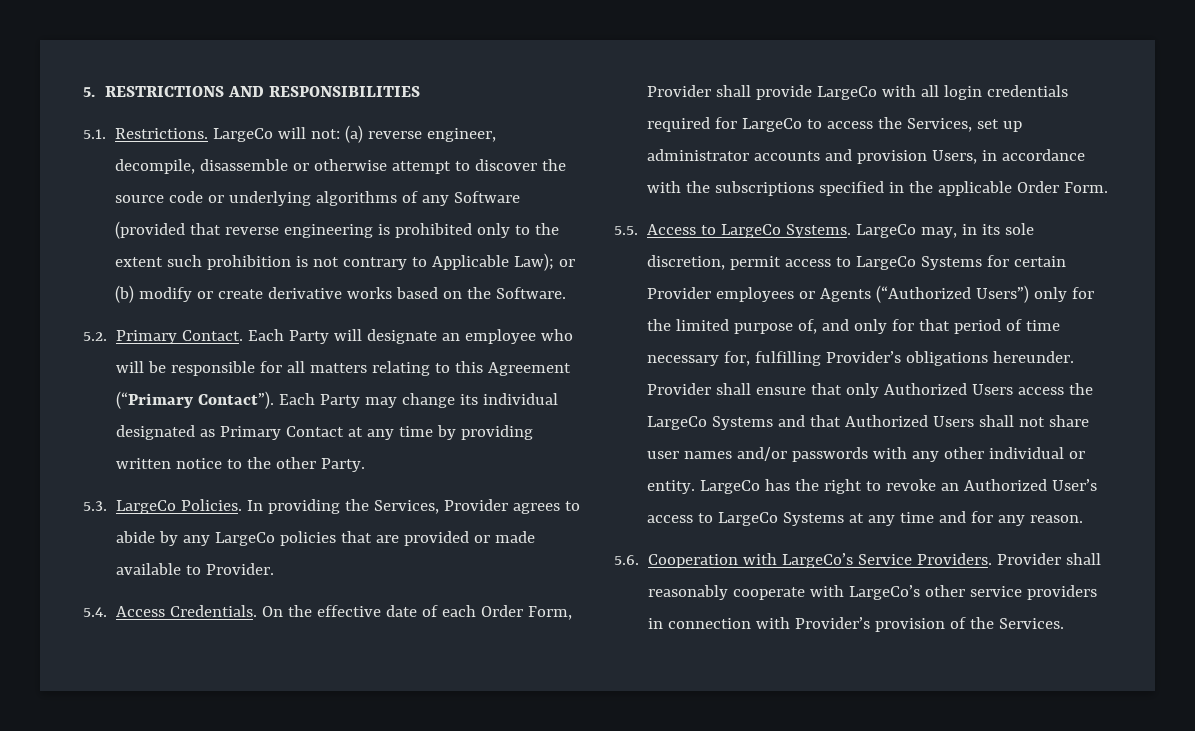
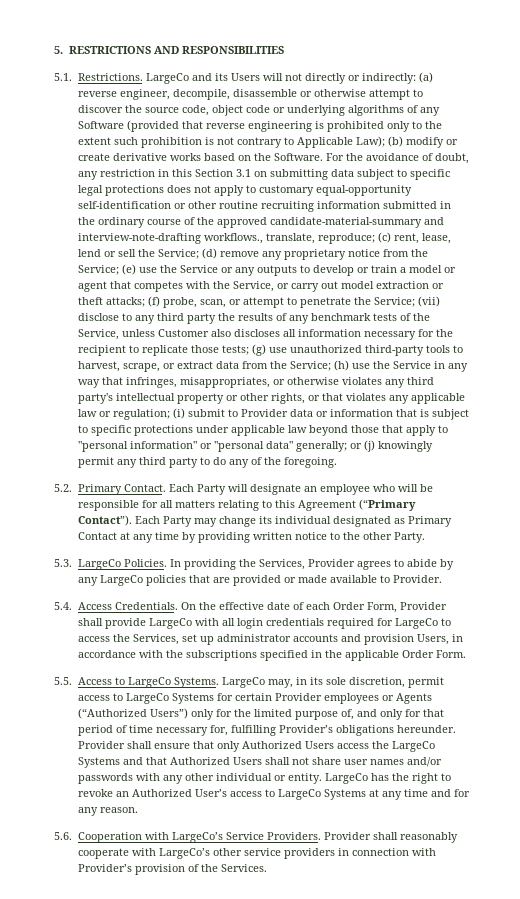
- LargeCo will not: (a) reverse engineer, decompile, disassemble or otherwise attempt to discover the source code or underlying algorithms of any Software (provided that reverse engineering is prohibited only to the extent such prohibition is not contrary to Applicable Law); or (b) modify or create derivative works based on the Software.
+ LargeCo and its Users will not directly or indirectly: (a) reverse engineer, decompile, disassemble or otherwise attempt to discover the source code, object code or underlying algorithms of any Software (provided that reverse engineering is prohibited only to the extent such prohibition is not contrary to Applicable Law); (b) modify or create derivative works based on the Software. For the avoidance of doubt, any restriction in this Section 3.1 on submitting data subject to specific legal protections does not apply to customary equal-opportunity self-identification or other routine recruiting information submitted in the ordinary course of the approved candidate-material-summary and interview-note-drafting workflows., translate, reproduce; (c) rent, lease, lend or sell the Service; (d) remove any proprietary notice from the Service; (e) use the Service or any outputs to develop or train a model or agent that competes with the Service, or carry out model extraction or theft attacks; (f) probe, scan, or attempt to penetrate the Service; (vii) disclose to any third party the results of any benchmark tests of the Service, unless Customer also discloses all information necessary for the recipient to replicate those tests; (g) use unauthorized third-party tools to harvest, scrape, or extract data from the Service; (h) use the Service in any way that infringes, misappropriates, or otherwise violates any third party's intellectual property or other rights, or that violates any applicable law or regulation; (i) submit to Provider data or information that is subject to specific protections under applicable law beyond those that apply to "personal information" or "personal data" generally; or (j) knowingly permit any third party to do any of the foregoing.

